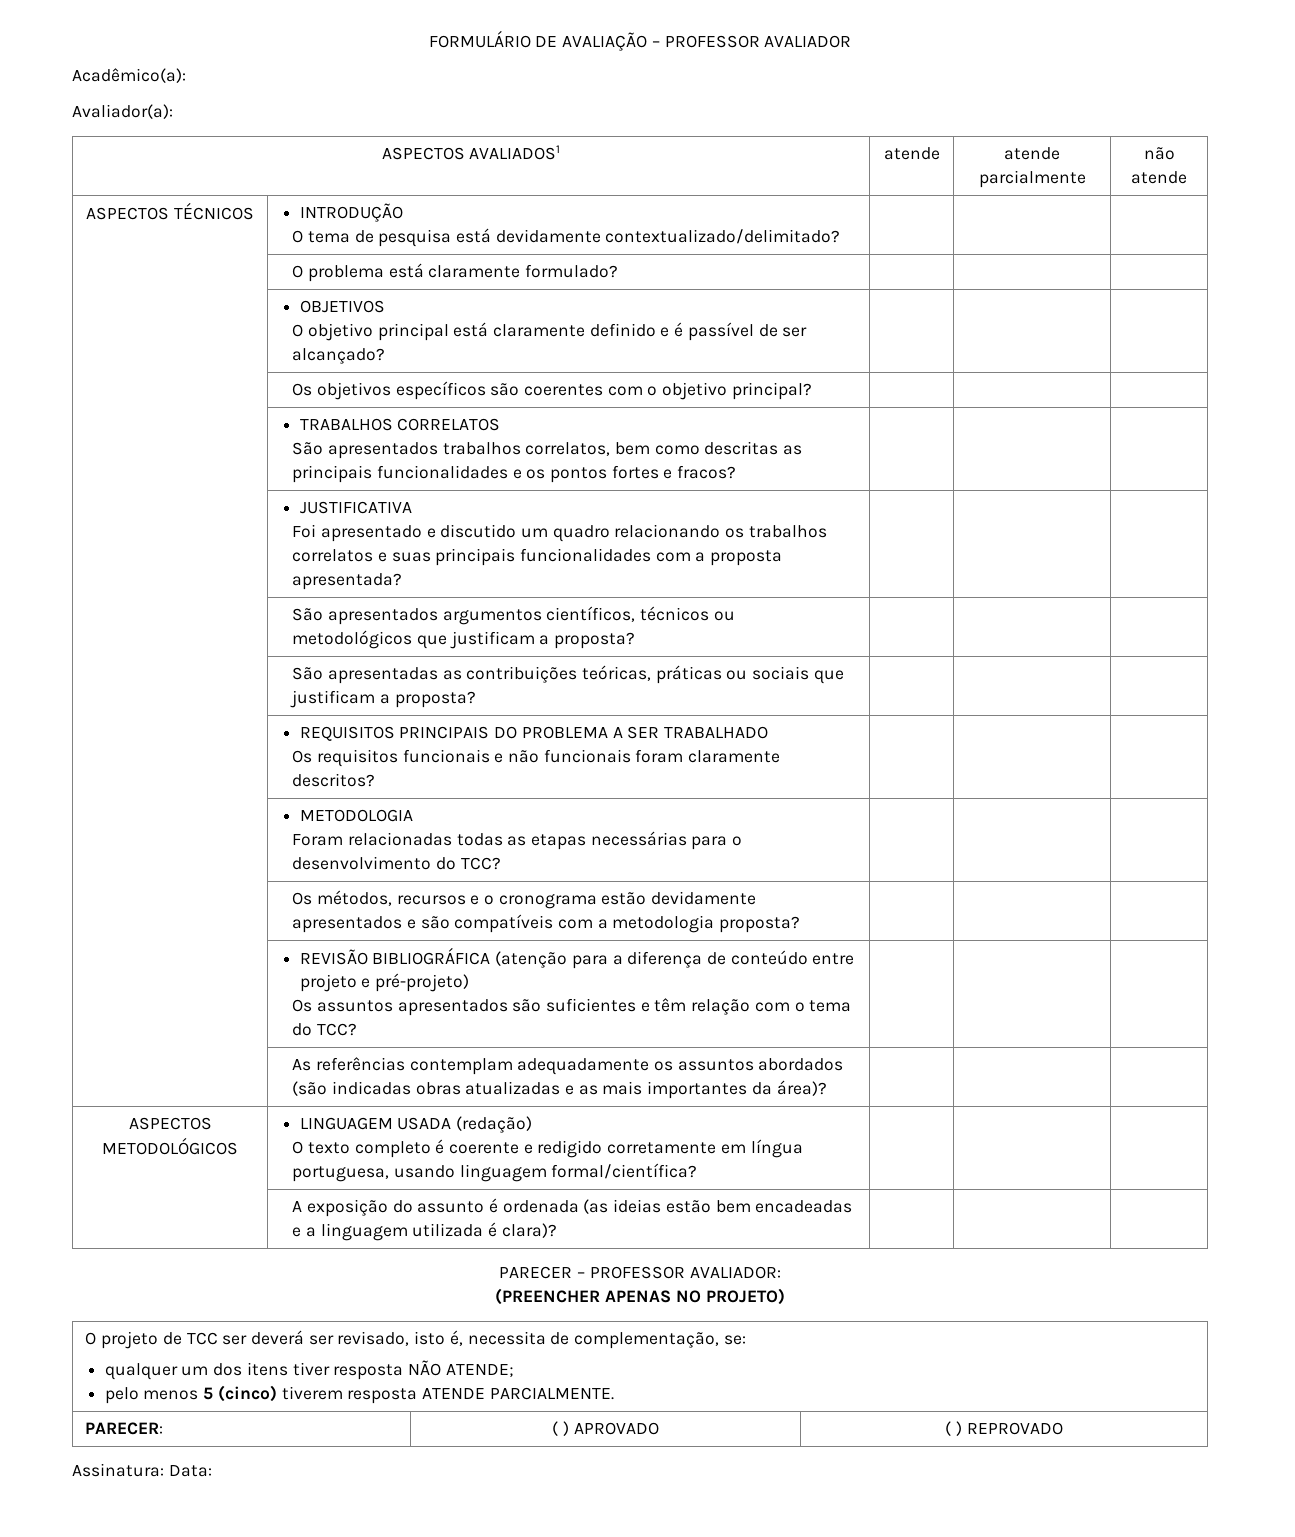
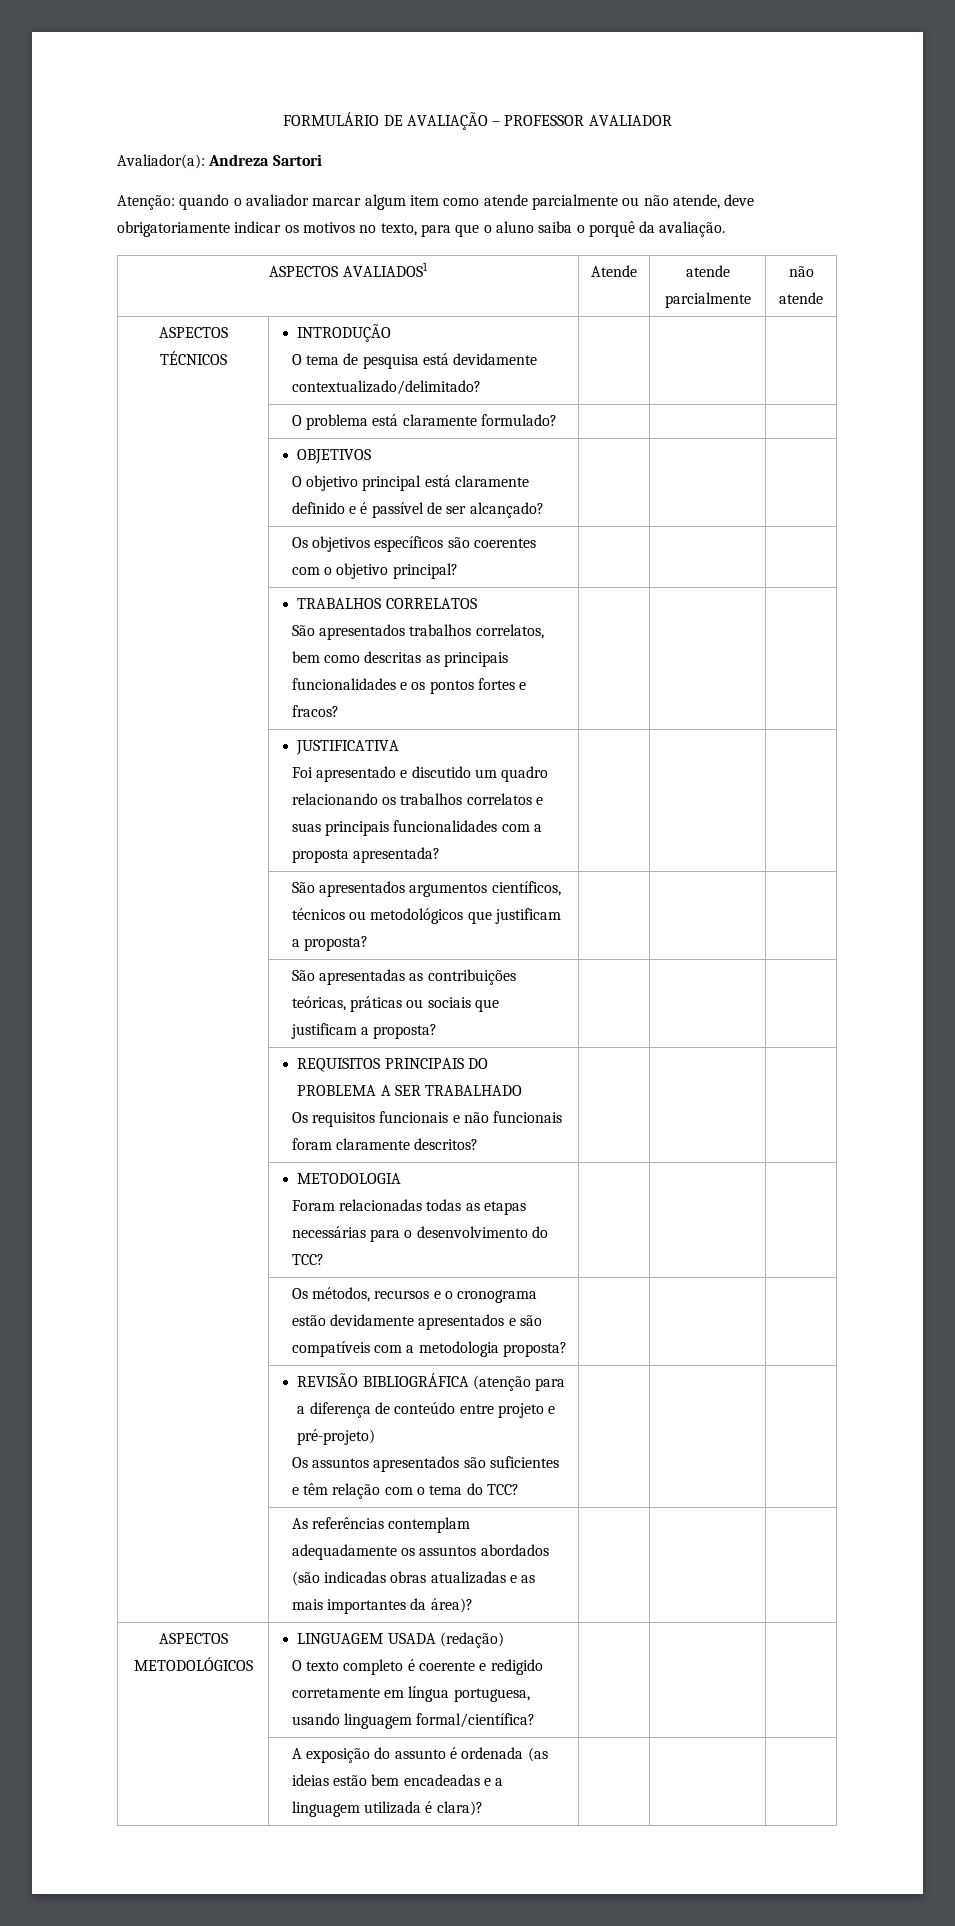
- Acadêmico(a):
- Avaliador(a):
+ Avaliador(a): Andreza Sartori
+ Atenção: quando o avaliador marcar algum item como atende parcialmente ou não atende, deve obrigatoriamente indicar os motivos no texto, para que o aluno saiba o porquê da avaliação.
- ASPECTOS AVALIADOS1 | atende | atende parcialmente | não atende
+ ASPECTOS AVALIADOS1 | Atende | atende parcialmente | não atende
- PARECER – PROFESSOR AVALIADOR:
- (PREENCHER APENAS NO PROJETO)
- O projeto de TCC ser deverá ser revisado, isto é, necessita de complementação, se:
- qualquer um dos itens tiver resposta NÃO ATENDE;
- pelo menos 5 (cinco) tiverem resposta ATENDE PARCIALMENTE.
- PARECER: | ( ) APROVADO | ( ) REPROVADO
- Assinatura: Data:

